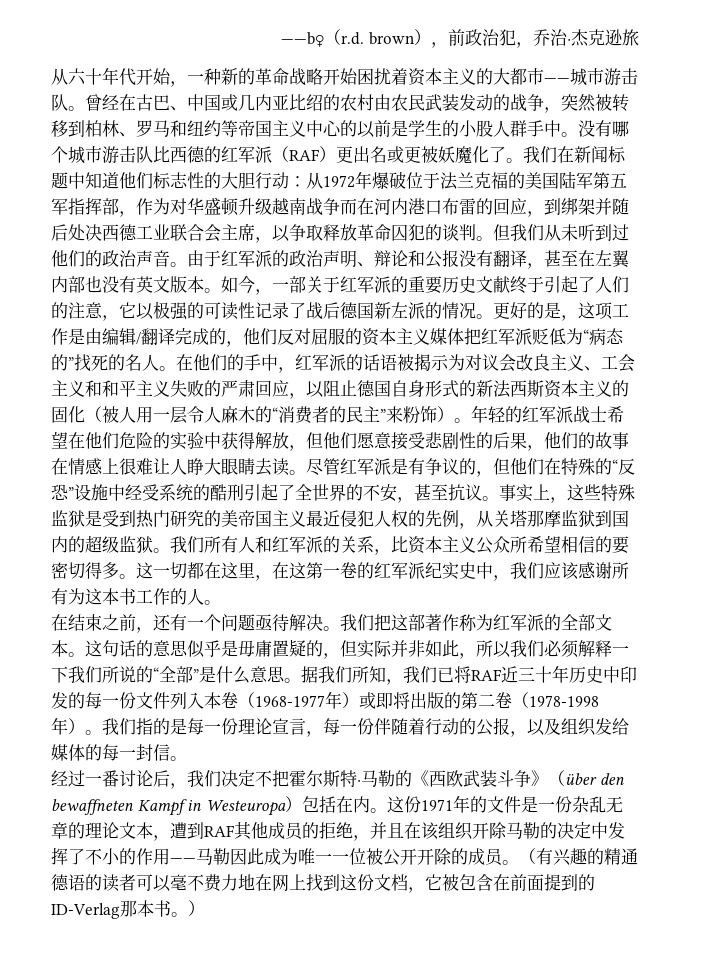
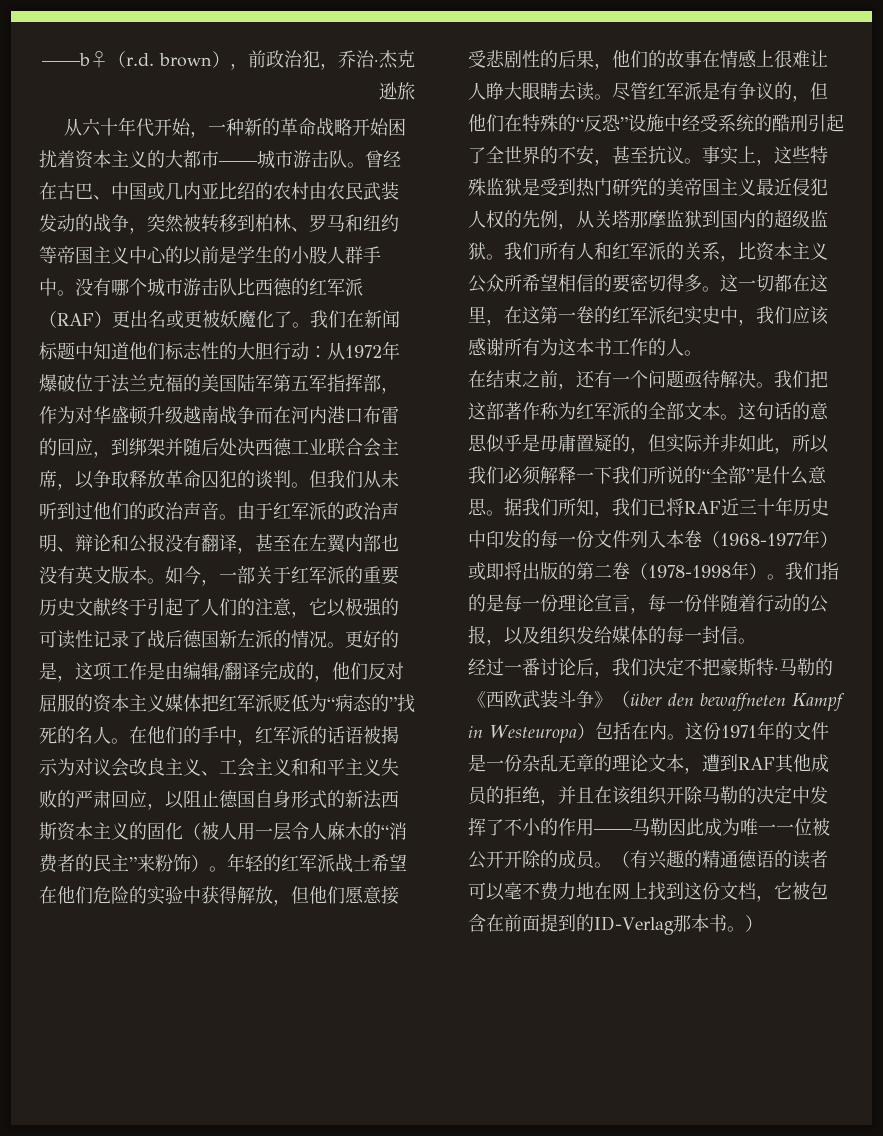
- 经过一番讨论后，我们决定不把霍尔斯特·马勒的《西欧武装斗争》（über den bewaffneten Kampf in Westeuropa）包括在内。
+ 经过一番讨论后，我们决定不把豪斯特·马勒的《西欧武装斗争》（über den bewaffneten Kampf in Westeuropa）包括在内。

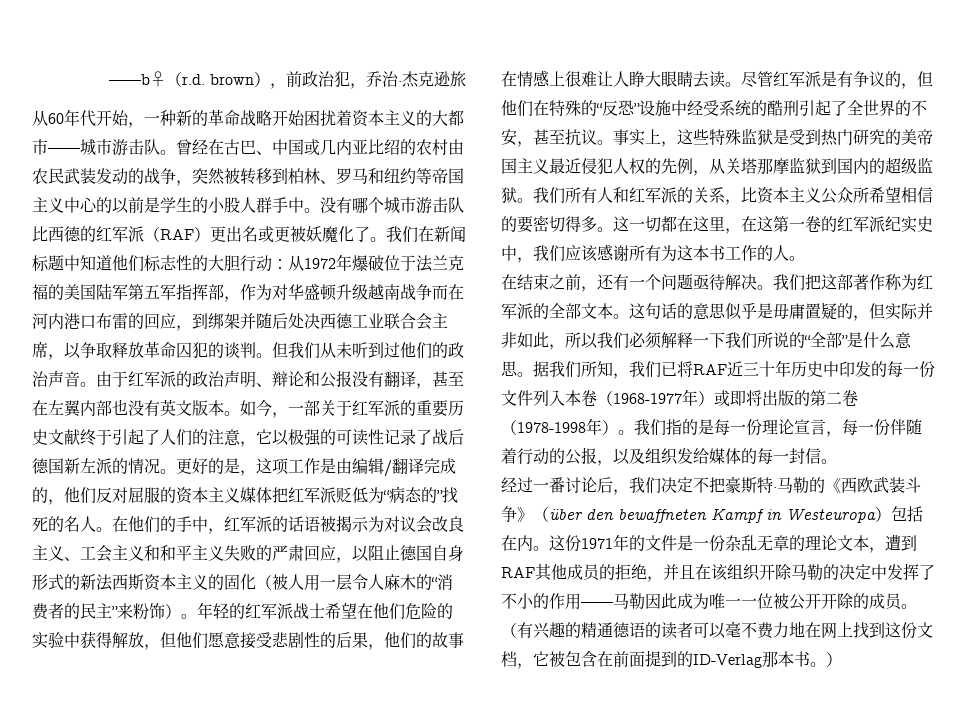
- 从六十年代开始，一种新的革命战略开始困扰着资本主义的大都市——城市游击队。
+ 从60年代开始，一种新的革命战略开始困扰着资本主义的大都市——城市游击队。

